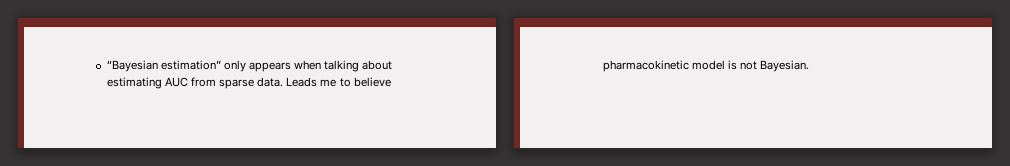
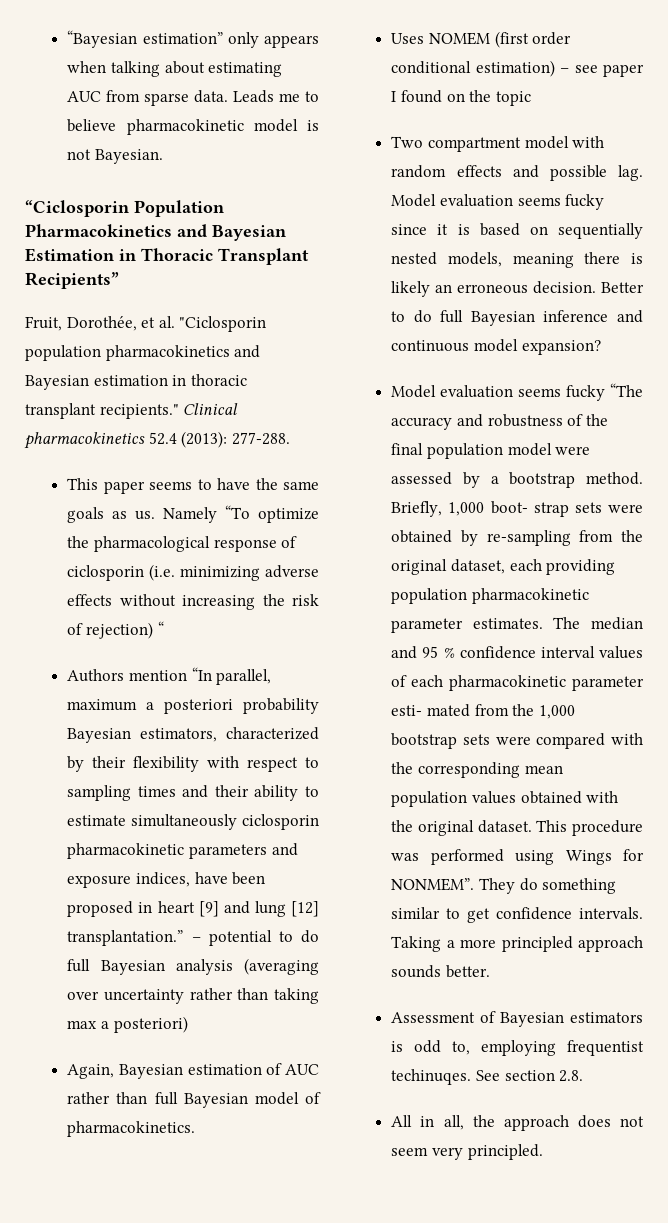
+ “Ciclosporin Population Pharmacokinetics and Bayesian Estimation in Thoracic Transplant Recipients”
+ Fruit, Dorothée, et al. "Ciclosporin population pharmacokinetics and Bayesian estimation in thoracic transplant recipients." Clinical pharmacokinetics 52.4 (2013): 277-288.
+ This paper seems to have the same goals as us. Namely “To optimize the pharmacological response of ciclosporin (i.e. minimizing adverse effects without increasing the risk of rejection) “
+ Authors mention “In parallel, maximum a posteriori probability Bayesian estimators, characterized by their flexibility with respect to sampling times and their ability to estimate simultaneously ciclosporin pharmacokinetic parameters and exposure indices, have been proposed in heart [9] and lung [12] transplantation.” – potential to do full Bayesian analysis (averaging over uncertainty rather than taking max a posteriori)
+ Again, Bayesian estimation of AUC rather than full Bayesian model of pharmacokinetics.
+ Uses NOMEM (first order conditional estimation) – see paper I found on the topic
+ Two compartment model with random effects and possible lag. Model evaluation seems fucky since it is based on sequentially nested models, meaning there is likely an erroneous decision. Better to do full Bayesian inference and continuous model expansion?
+ Model evaluation seems fucky “The accuracy and robustness of the final population model were assessed by a bootstrap method. Briefly, 1,000 boot- strap sets were obtained by re-sampling from the original dataset, each providing population pharmacokinetic parameter estimates. The median and 95 % confidence interval values of each pharmacokinetic parameter esti- mated from the 1,000 bootstrap sets were compared with the corresponding mean population values obtained with the original dataset. This procedure was performed using Wings for NONMEM”. They do something similar to get confidence intervals. Taking a more principled approach sounds better.
+ Assessment of Bayesian estimators is odd to, employing frequentist techinuqes. See section 2.8.
+ All in all, the approach does not seem very principled.

